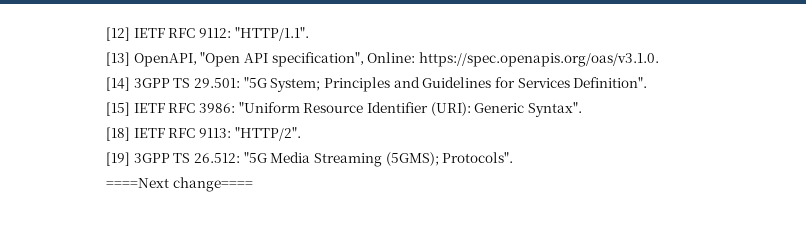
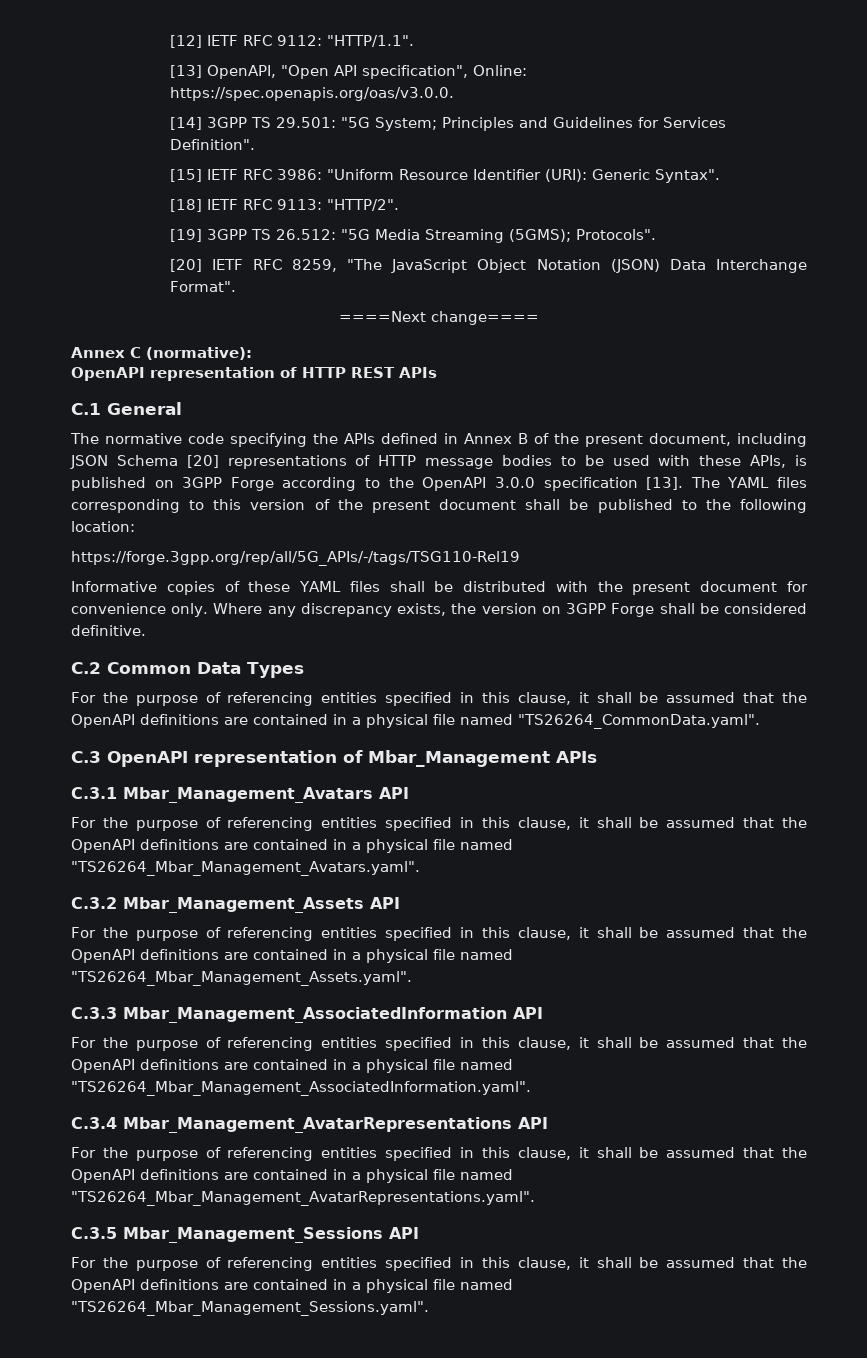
- [13] OpenAPI, "Open API specification", Online: https://spec.openapis.org/oas/v3.1.0.
+ [13] OpenAPI, "Open API specification", Online: https://spec.openapis.org/oas/v3.0.0.
+ [20] IETF RFC 8259, "The JavaScript Object Notation (JSON) Data Interchange Format".
  ====Next change====
+ Annex C (normative):
+ OpenAPI representation of HTTP REST APIs
+ C.1 General
+ The normative code specifying the APIs defined in Annex B of the present document, including JSON Schema [20] representations of HTTP message bodies to be used with these APIs, is published on 3GPP Forge according to the OpenAPI 3.0.0 specification [13]. The YAML files corresponding to this version of the present document shall be published to the following location:
+ https://forge.3gpp.org/rep/all/5G_APIs/-/tags/TSG110-Rel19
+ Informative copies of these YAML files shall be distributed with the present document for convenience only. Where any discrepancy exists, the version on 3GPP Forge shall be considered definitive.
+ C.2 Common Data Types
+ For the purpose of referencing entities specified in this clause, it shall be assumed that the OpenAPI definitions are contained in a physical file named "TS26264_CommonData.yaml".
+ C.3 OpenAPI representation of Mbar_Management APIs
+ C.3.1 Mbar_Management_Avatars API
+ For the purpose of referencing entities specified in this clause, it shall be assumed that the OpenAPI definitions are contained in a physical file named "TS26264_Mbar_Management_Avatars.yaml".
+ C.3.2 Mbar_Management_Assets API
+ For the purpose of referencing entities specified in this clause, it shall be assumed that the OpenAPI definitions are contained in a physical file named "TS26264_Mbar_Management_Assets.yaml".
+ C.3.3 Mbar_Management_AssociatedInformation API
+ For the purpose of referencing entities specified in this clause, it shall be assumed that the OpenAPI definitions are contained in a physical file named "TS26264_Mbar_Management_AssociatedInformation.yaml".
+ C.3.4 Mbar_Management_AvatarRepresentations API
+ For the purpose of referencing entities specified in this clause, it shall be assumed that the OpenAPI definitions are contained in a physical file named "TS26264_Mbar_Management_AvatarRepresentations.yaml".
+ C.3.5 Mbar_Management_Sessions API
+ For the purpose of referencing entities specified in this clause, it shall be assumed that the OpenAPI definitions are contained in a physical file named "TS26264_Mbar_Management_Sessions.yaml".

